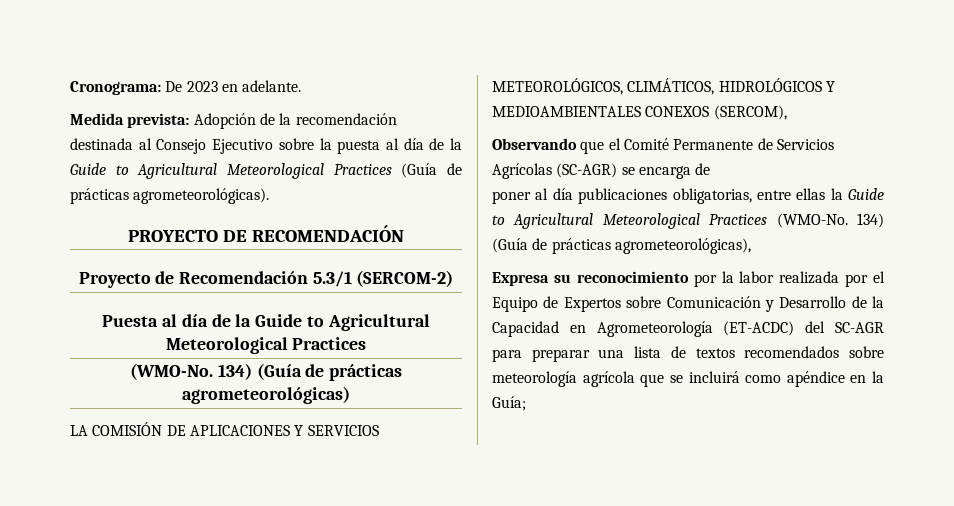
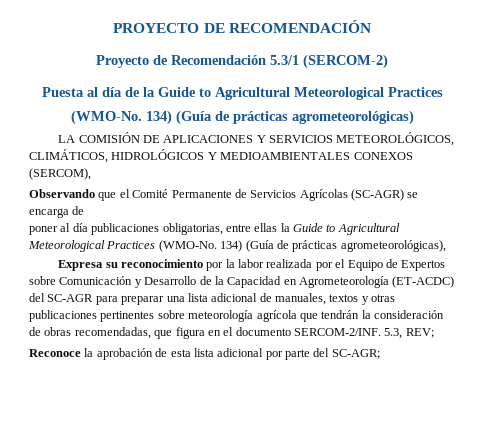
- Cronograma: De 2023 en adelante.
- Medida prevista: Adopción de la recomendación destinada al Consejo Ejecutivo sobre la puesta al día de la Guide to Agricultural Meteorological Practices (Guía de prácticas agrometeorológicas).
- Expresa su reconocimiento por la labor realizada por el Equipo de Expertos sobre Comunicación y Desarrollo de la Capacidad en Agrometeorología (ET-ACDC) del SC-AGR para preparar una lista de textos recomendados sobre meteorología agrícola que se incluirá como apéndice en la Guía;
+ Expresa su reconocimiento por la labor realizada por el Equipo de Expertos sobre Comunicación y Desarrollo de la Capacidad en Agrometeorología (ET-ACDC) del SC-AGR para preparar una lista adicional de manuales, textos y otras publicaciones pertinentes sobre meteorología agrícola que tendrán la consideración de obras recomendadas, que figura en el documento SERCOM-2/INF. 5.3, REV;
+ Reconoce la aprobación de esta lista adicional por parte del SC-AGR;

